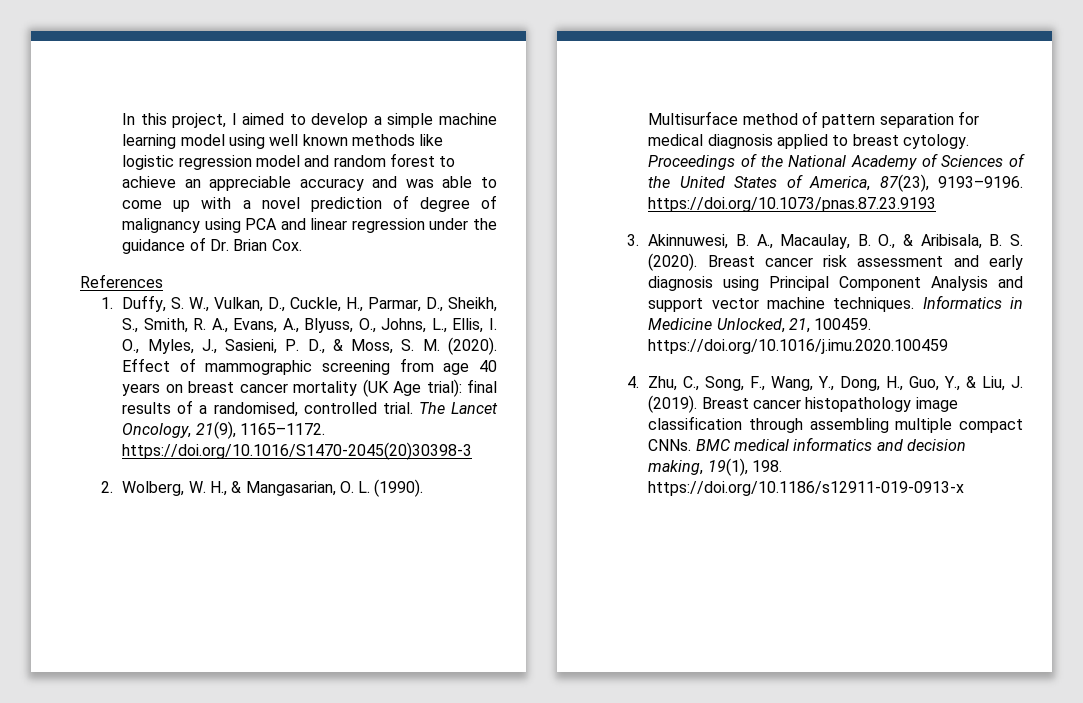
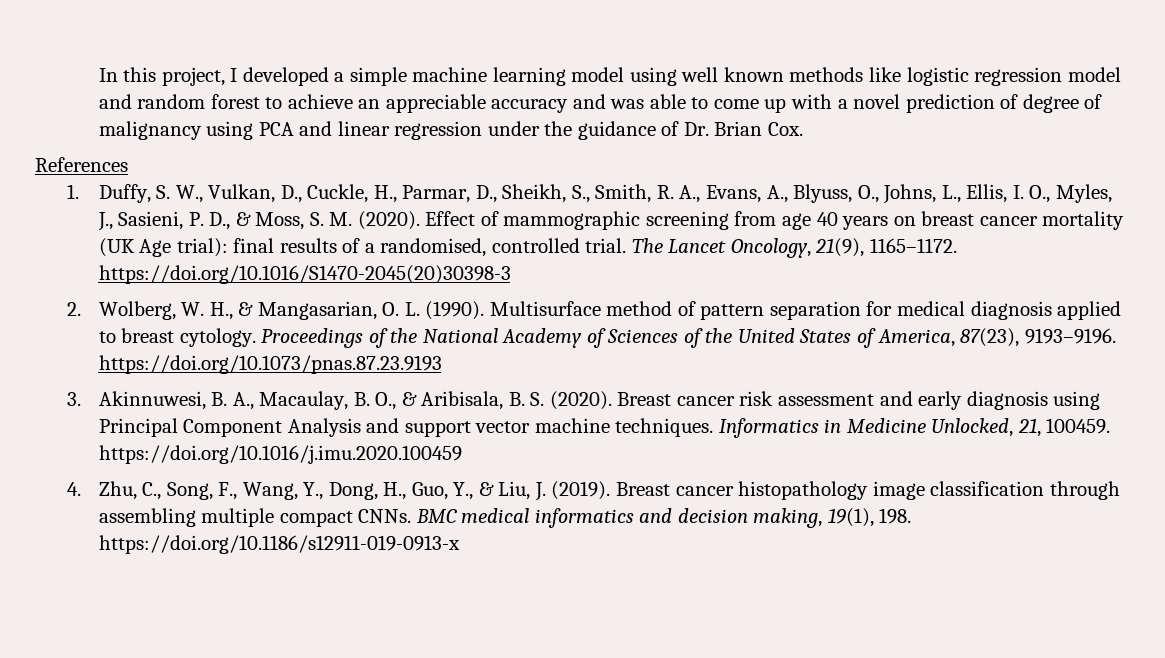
- In this project, I aimed to develop a simple machine learning model using well known methods like logistic regression model and random forest to achieve an appreciable accuracy and was able to come up with a novel prediction of degree of malignancy using PCA and linear regression under the guidance of Dr. Brian Cox.
+ In this project, I developed a simple machine learning model using well known methods like logistic regression model and random forest to achieve an appreciable accuracy and was able to come up with a novel prediction of degree of malignancy using PCA and linear regression under the guidance of Dr. Brian Cox.

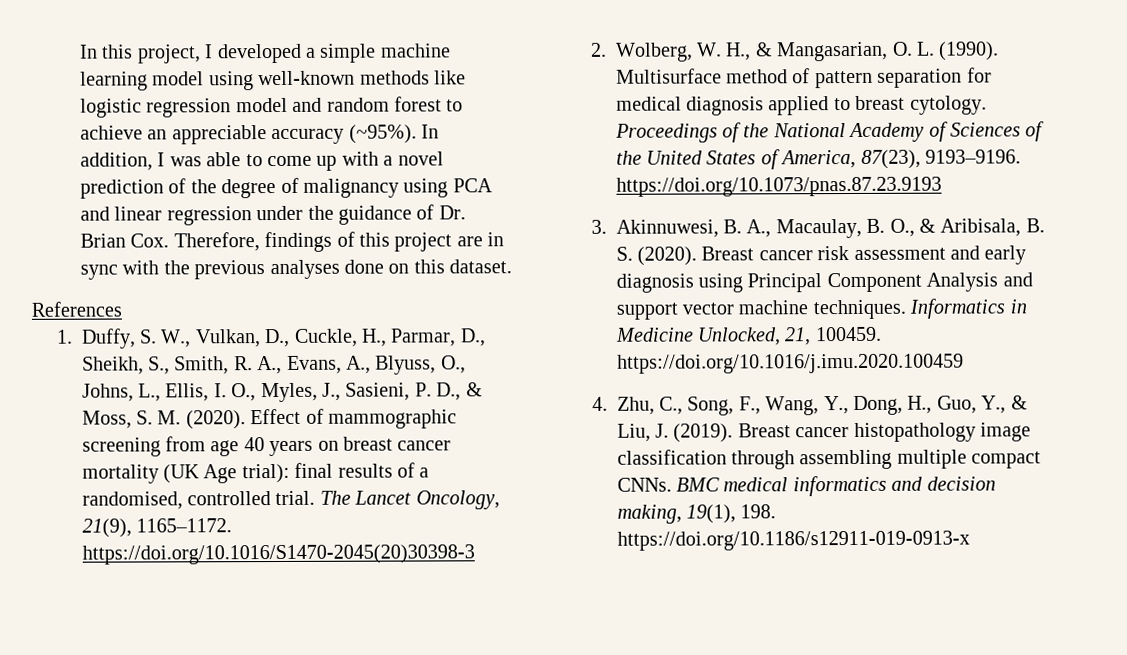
- In this project, I developed a simple machine learning model using well known methods like logistic regression model and random forest to achieve an appreciable accuracy and was able to come up with a novel prediction of degree of malignancy using PCA and linear regression under the guidance of Dr. Brian Cox.
+ In this project, I developed a simple machine learning model using well-known methods like logistic regression model and random forest to achieve an appreciable accuracy (~95%). In addition, I was able to come up with a novel prediction of the degree of malignancy using PCA and linear regression under the guidance of Dr. Brian Cox. Therefore, findings of this project are in sync with the previous analyses done on this dataset.

